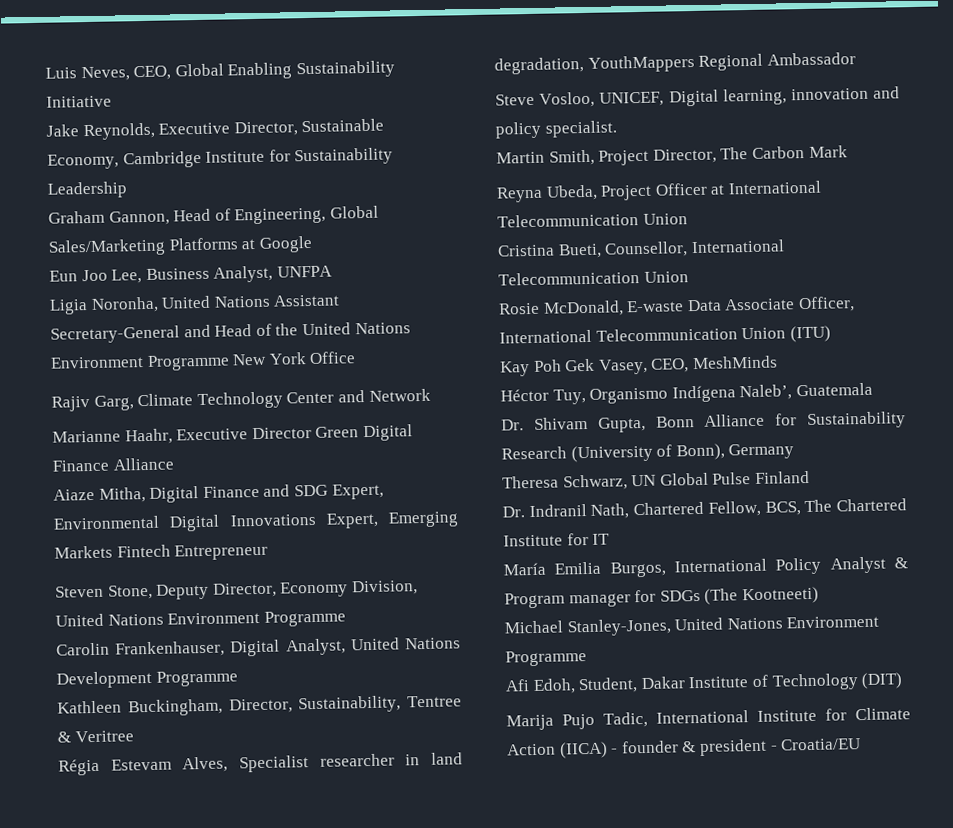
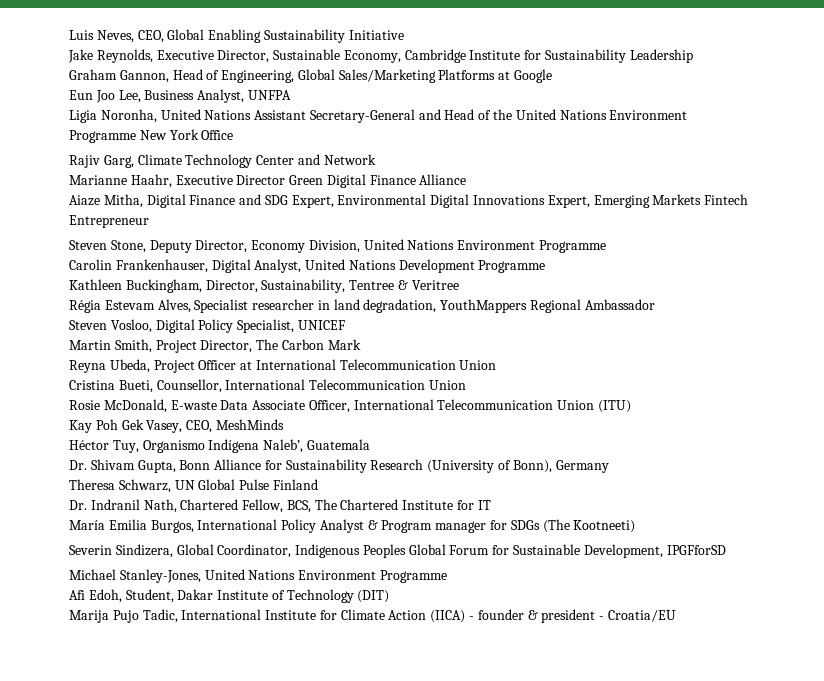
- Steve Vosloo, UNICEF, Digital learning, innovation and policy specialist.
+ Steven Vosloo, Digital Policy Specialist, UNICEF
+ Severin Sindizera, Global Coordinator, Indigenous Peoples Global Forum for Sustainable Development, IPGFforSD

